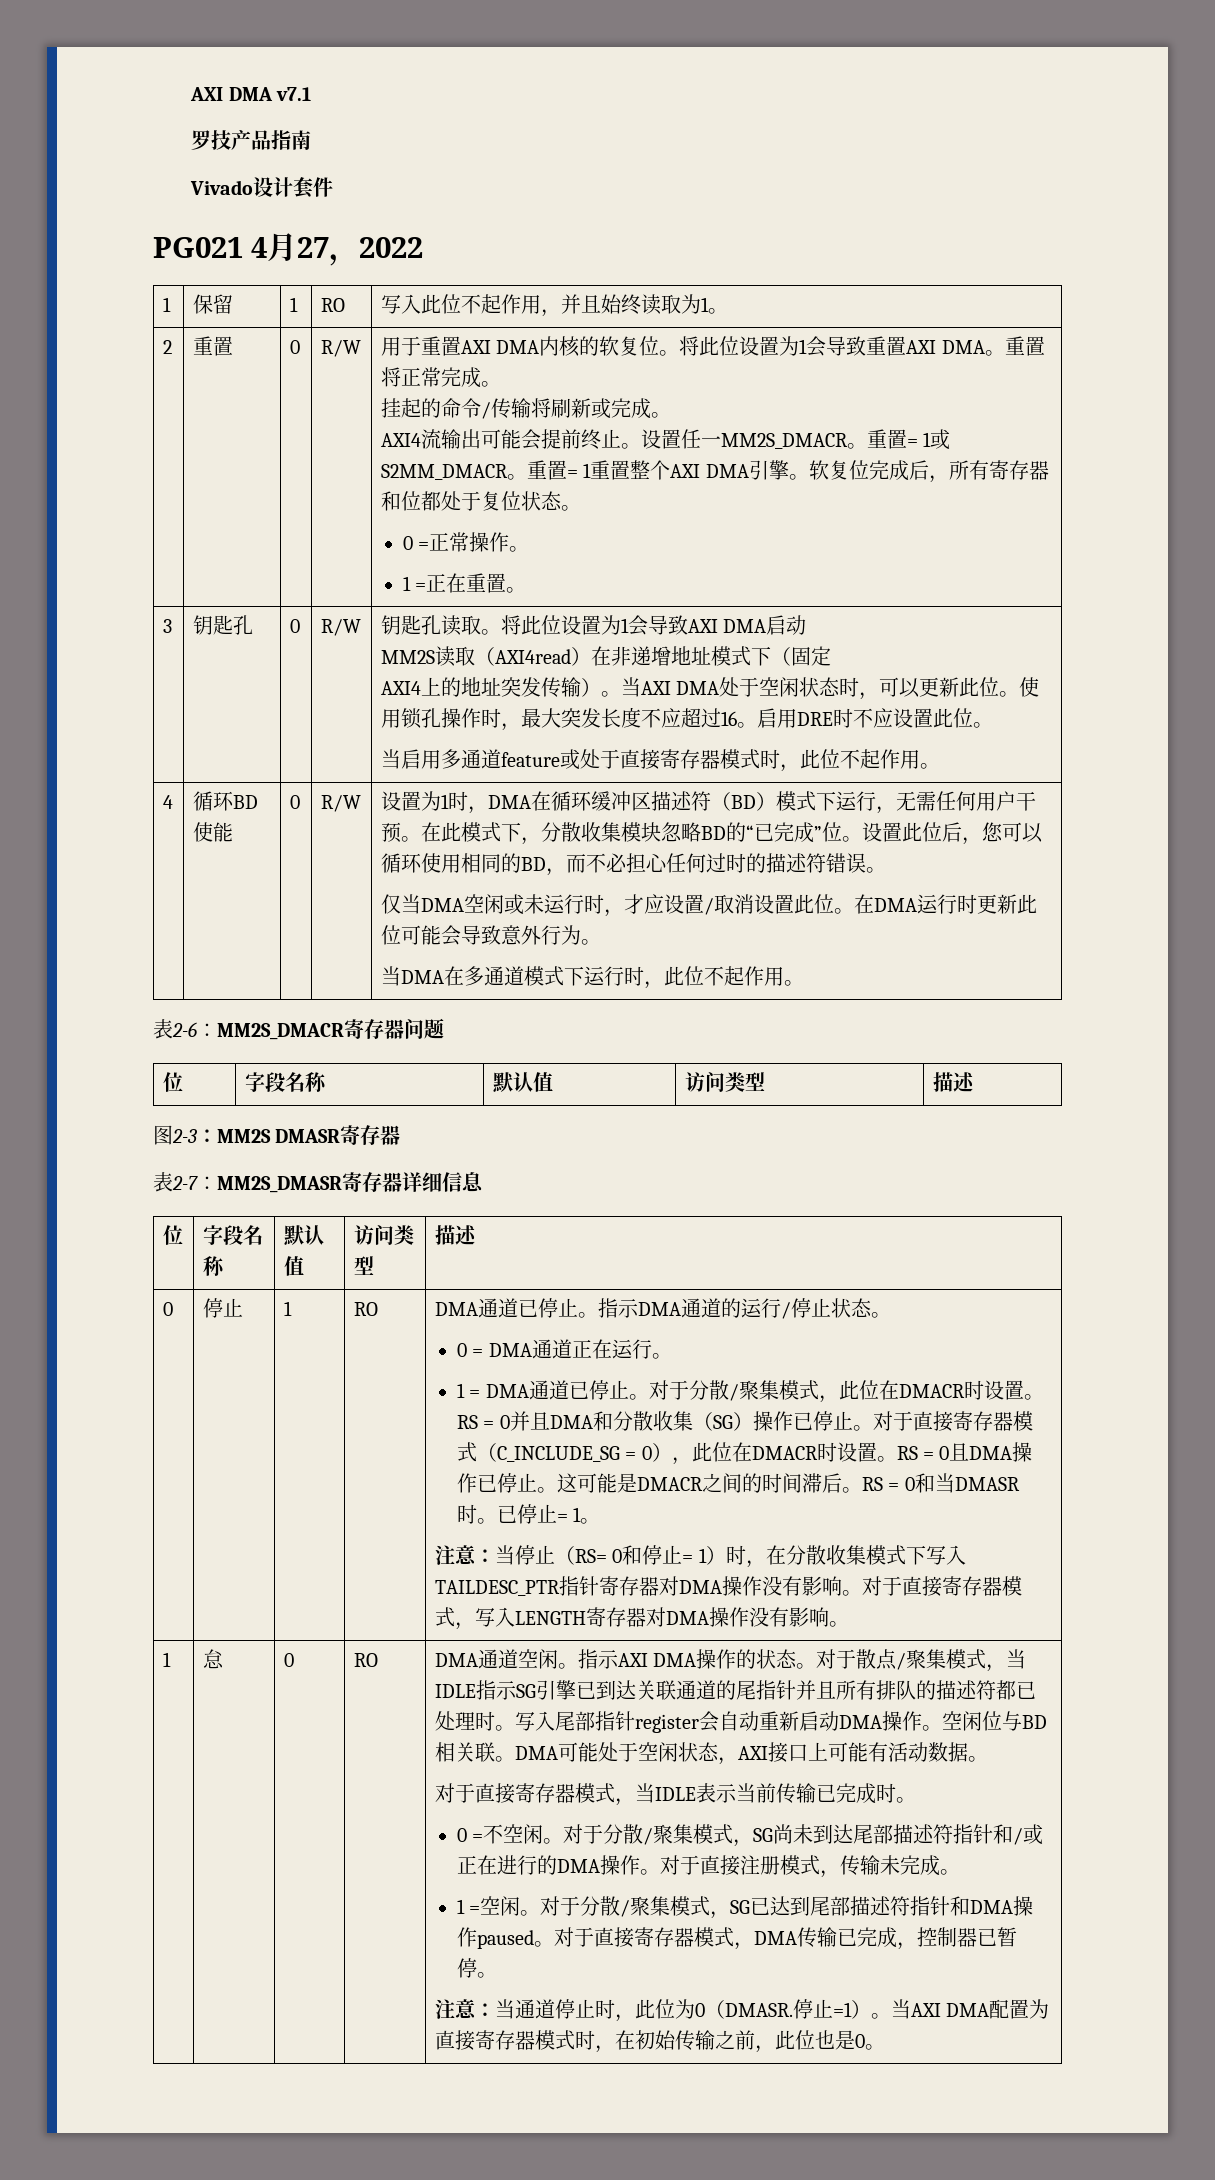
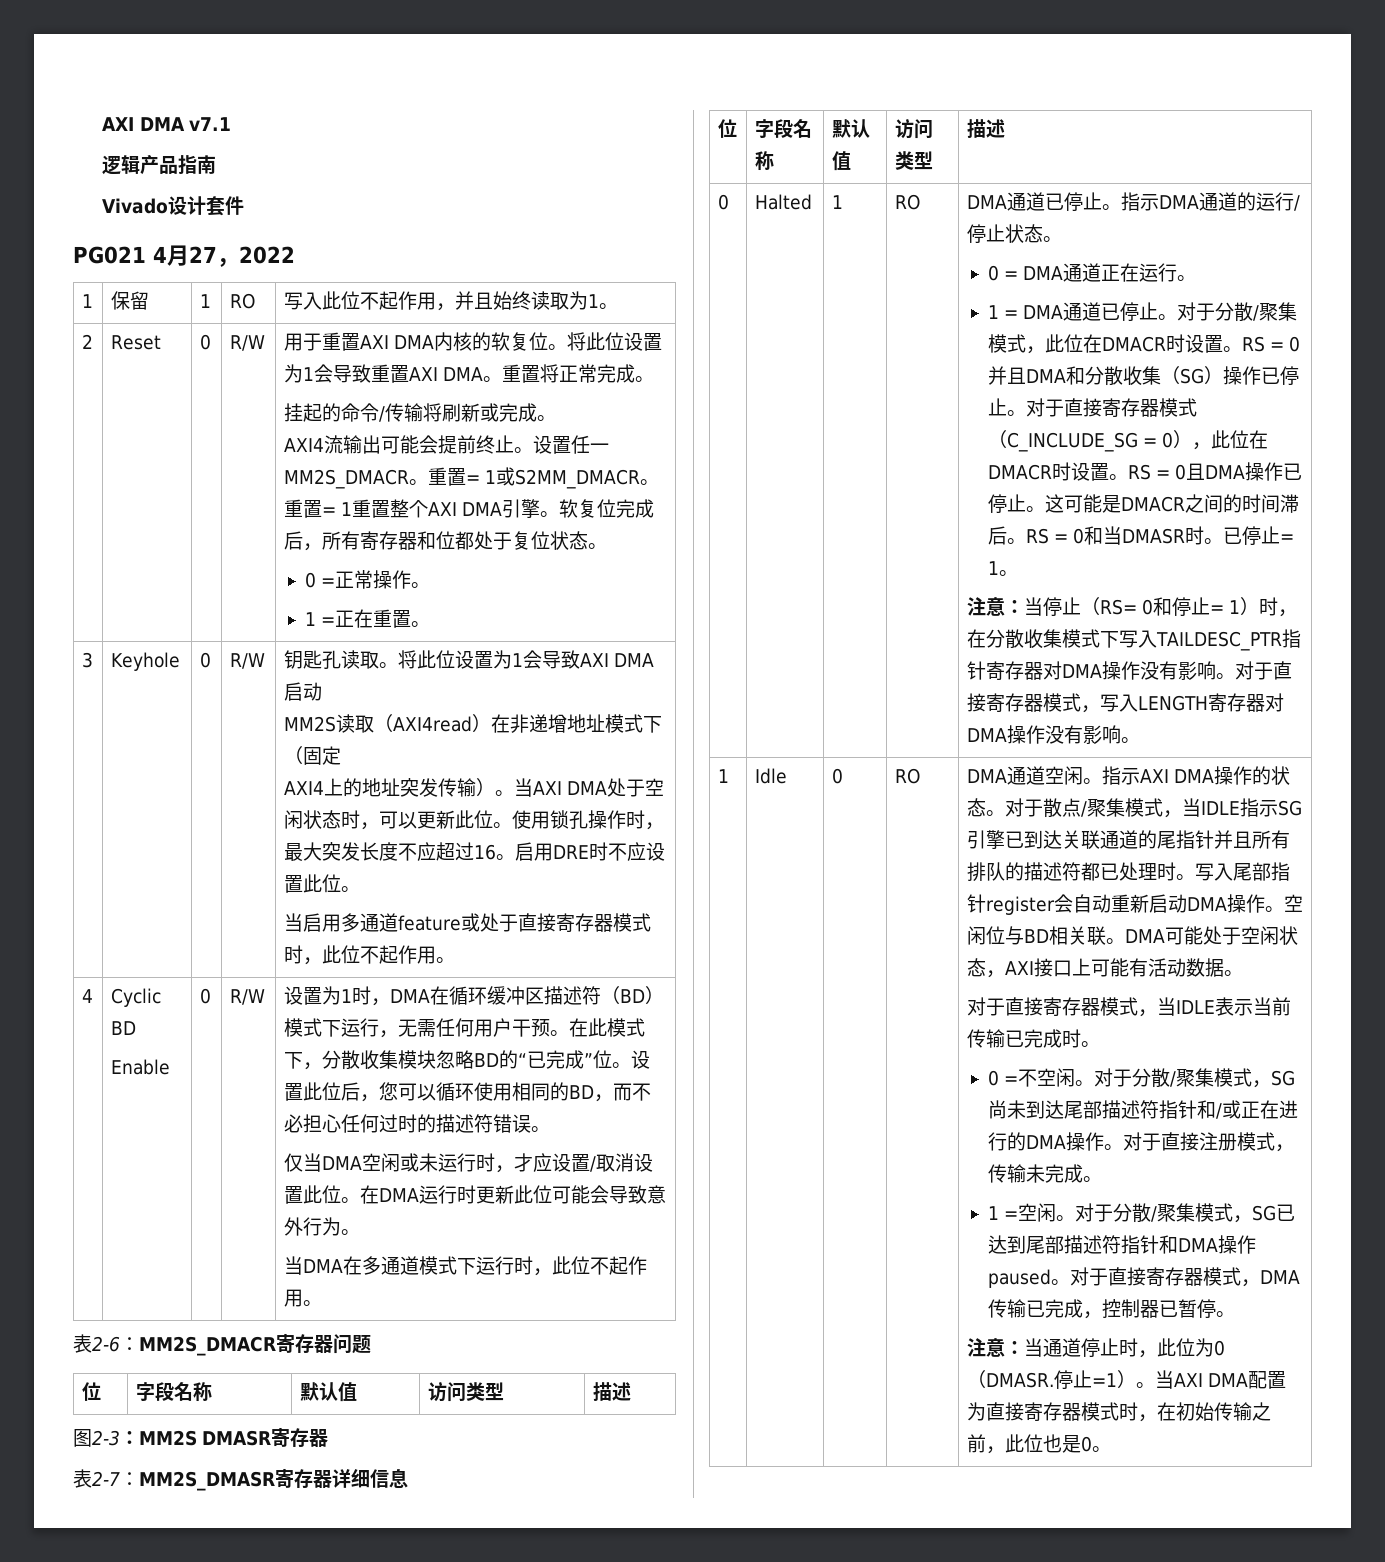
- 罗技产品指南
+ 逻辑产品指南
- 2 | 重置
+ 2 | Reset
- 3 | 钥匙孔
+ 3 | Keyhole
- 循环BD使能
+ Cyclic BD
+ Enable
- 0 | 停止
+ 0 | Halted
- 怠
+ Idle

